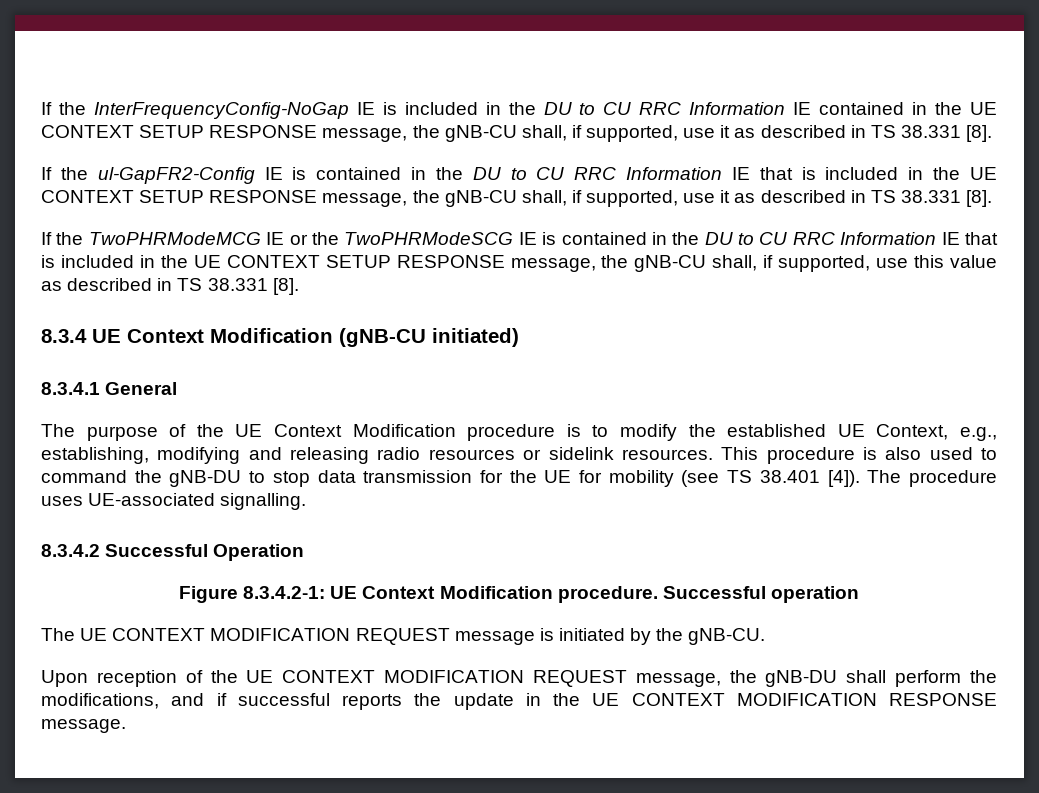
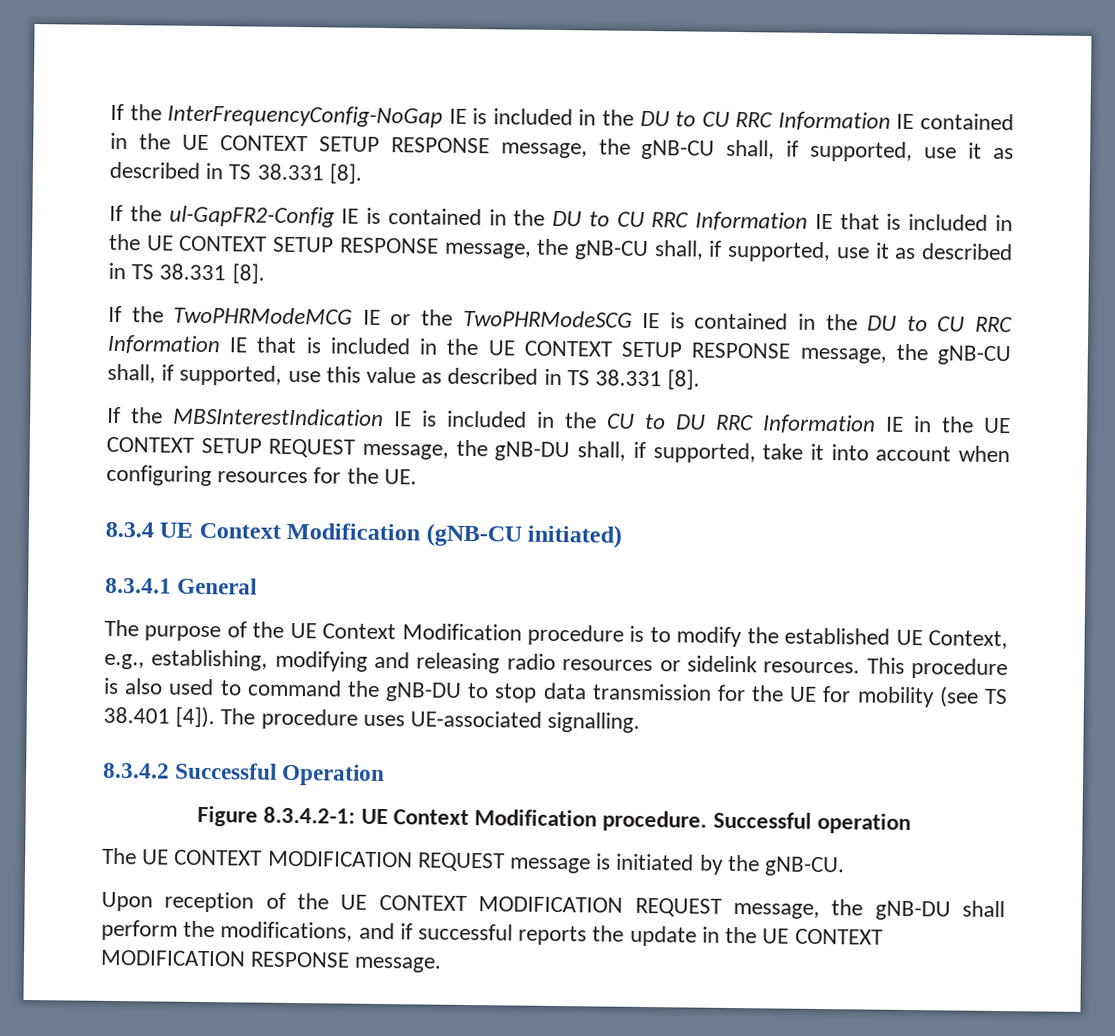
+ If the MBSInterestIndication IE is included in the CU to DU RRC Information IE in the UE CONTEXT SETUP REQUEST message, the gNB-DU shall, if supported, take it into account when configuring resources for the UE.

